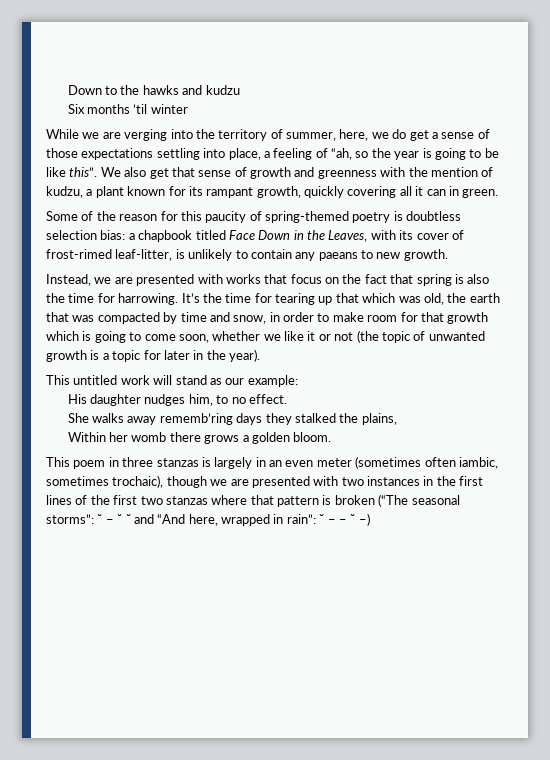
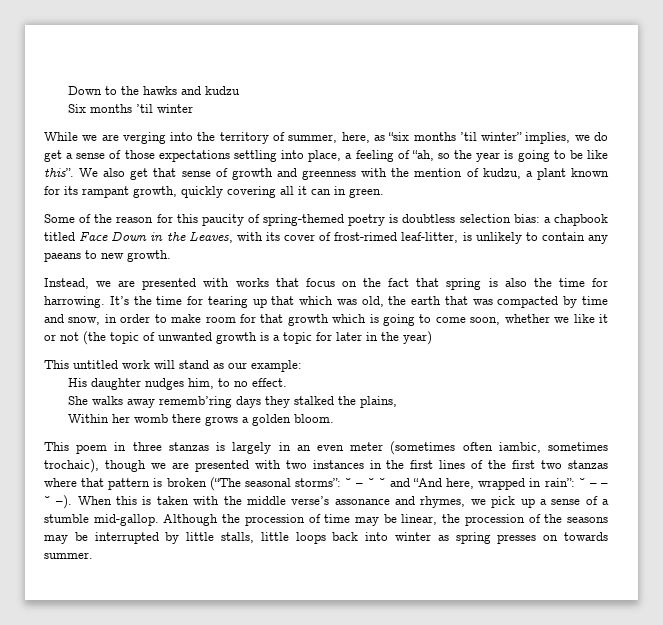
- While we are verging into the territory of summer, here, we do get a sense of those expectations settling into place, a feeling of “ah, so the year is going to be like this”.
+ While we are verging into the territory of summer, here, as “six months ’til winter” implies, we do get a sense of those expectations settling into place, a feeling of “ah, so the year is going to be like this”.
- It’s the time for tearing up that which was old, the earth that was compacted by time and snow, in order to make room for that growth which is going to come soon, whether we like it or not (the topic of unwanted growth is a topic for later in the year).
+ It’s the time for tearing up that which was old, the earth that was compacted by time and snow, in order to make room for that growth which is going to come soon, whether we like it or not (the topic of unwanted growth is a topic for later in the year)
- This poem in three stanzas is largely in an even meter (sometimes often iambic, sometimes trochaic), though we are presented with two instances in the first lines of the first two stanzas where that pattern is broken (“The seasonal storms”: ˘ – ˘ ˘ and “And here, wrapped in rain”: ˘ – – ˘ –)
+ This poem in three stanzas is largely in an even meter (sometimes often iambic, sometimes trochaic), though we are presented with two instances in the first lines of the first two stanzas where that pattern is broken (“The seasonal storms”: ˘ – ˘ ˘ and “And here, wrapped in rain”: ˘ – – ˘ –). When this is taken with the middle verse’s assonance and rhymes, we pick up a sense of a stumble mid-gallop. Although the procession of time may be linear, the procession of the seasons may be interrupted by little stalls, little loops back into winter as spring presses on towards summer.

